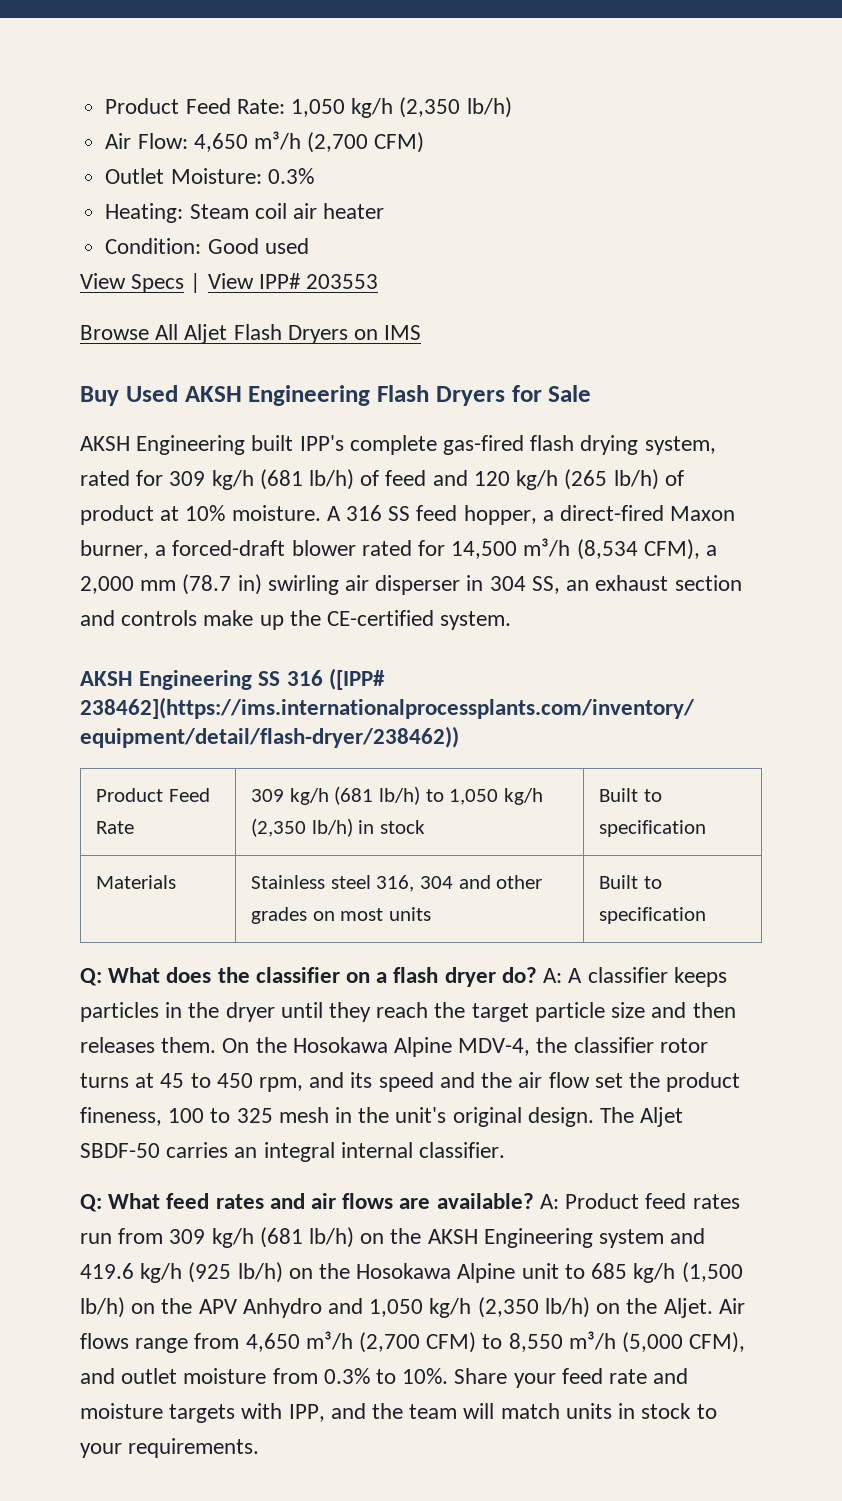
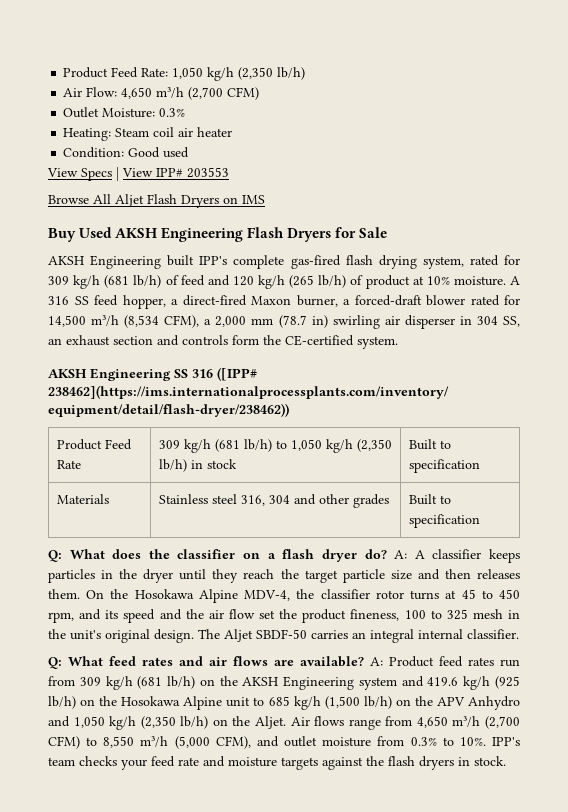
- A 316 SS feed hopper, a direct-fired Maxon burner, a forced-draft blower rated for 14,500 m³/h (8,534 CFM), a 2,000 mm (78.7 in) swirling air disperser in 304 SS, an exhaust section and controls make up the CE-certified system.
+ A 316 SS feed hopper, a direct-fired Maxon burner, a forced-draft blower rated for 14,500 m³/h (8,534 CFM), a 2,000 mm (78.7 in) swirling air disperser in 304 SS, an exhaust section and controls form the CE-certified system.
- Materials | Stainless steel 316, 304 and other grades on most units | Built to specification
+ Materials | Stainless steel 316, 304 and other grades | Built to specification
- Share your feed rate and moisture targets with IPP, and the team will match units in stock to your requirements.
+ IPP's team checks your feed rate and moisture targets against the flash dryers in stock.

